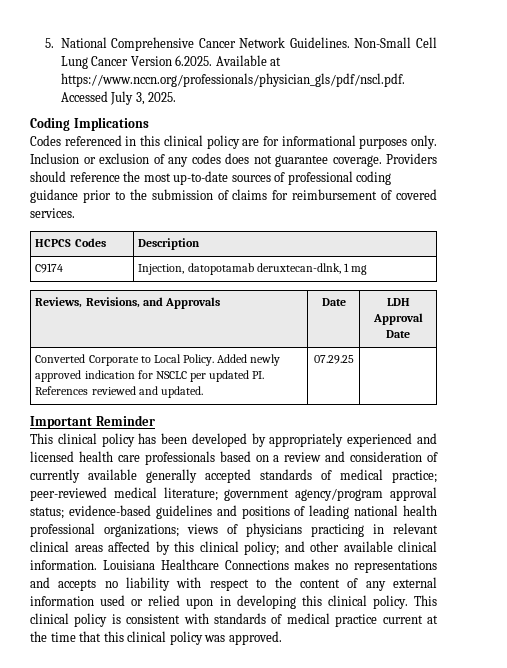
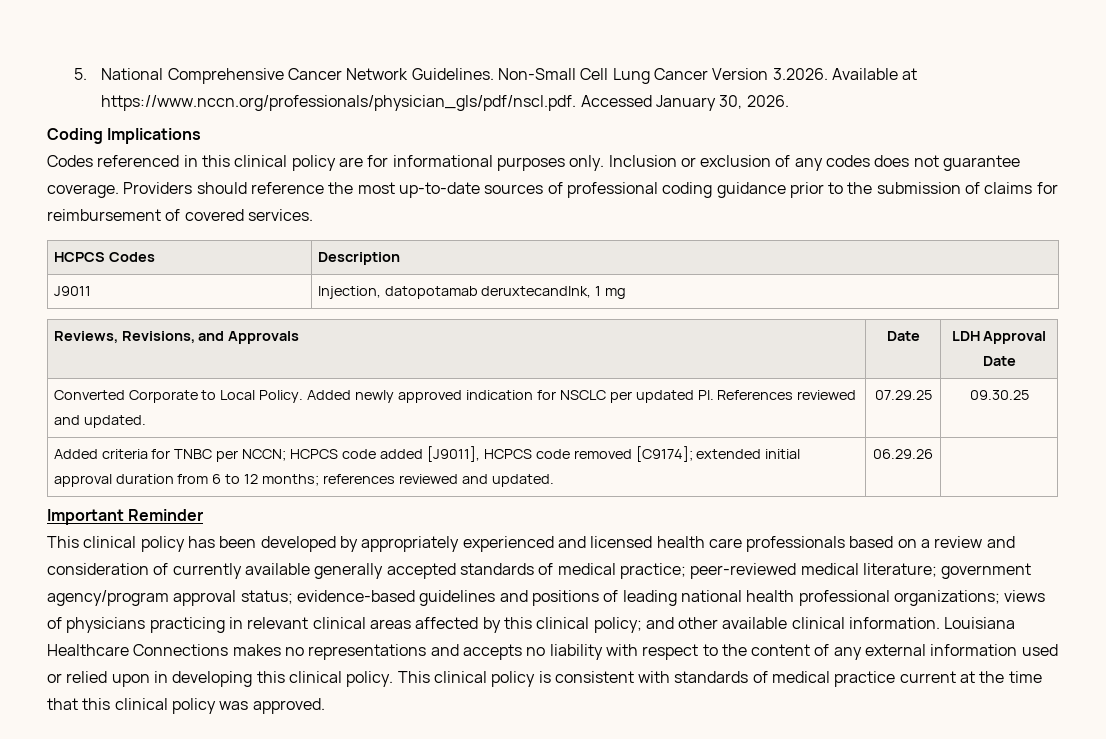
- Non-Small Cell Lung Cancer Version 6.2025. Available at https://www.nccn.org/professionals/physician_gls/pdf/nscl.pdf. Accessed July 3, 2025.
+ Non-Small Cell Lung Cancer Version 3.2026. Available at https://www.nccn.org/professionals/physician_gls/pdf/nscl.pdf. Accessed January 30, 2026.
- C9174 | Injection, datopotamab deruxtecan-dlnk, 1 mg
+ J9011 | Injection, datopotamab deruxtecandlnk, 1 mg
- Converted Corporate to Local Policy. Added newly approved indication for NSCLC per updated PI. References reviewed and updated. | 07.29.25 |
+ Converted Corporate to Local Policy. Added newly approved indication for NSCLC per updated PI. References reviewed and updated. | 07.29.25 | 09.30.25
+ Added criteria for TNBC per NCCN; HCPCS code added [J9011], HCPCS code removed [C9174]; extended initial approval duration from 6 to 12 months; references reviewed and updated. | 06.29.26 |

